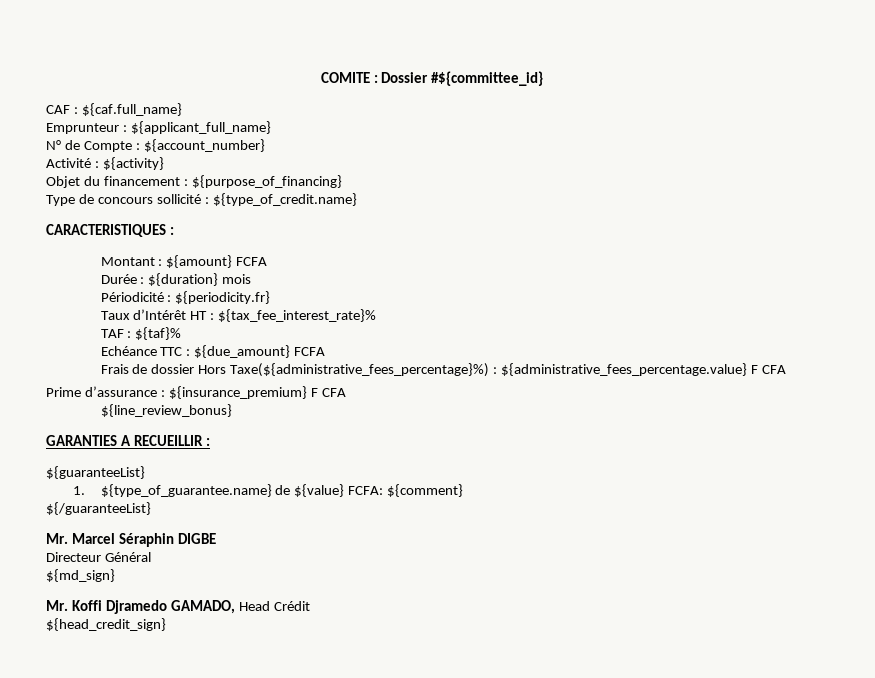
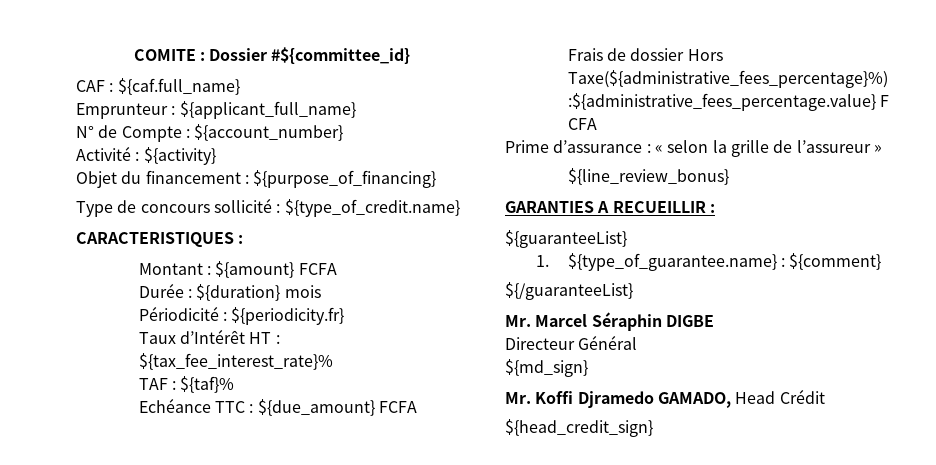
- Frais de dossier Hors Taxe(${administrative_fees_percentage}%) : ${administrative_fees_percentage.value} F CFA
+ Frais de dossier Hors Taxe(${administrative_fees_percentage}%) :${administrative_fees_percentage.value} F CFA
- Prime d’assurance : ${insurance_premium} F CFA
+ Prime d’assurance : « selon la grille de l’assureur »
- 1. ${type_of_guarantee.name} de ${value} FCFA: ${comment}
+ 1. ${type_of_guarantee.name} : ${comment}

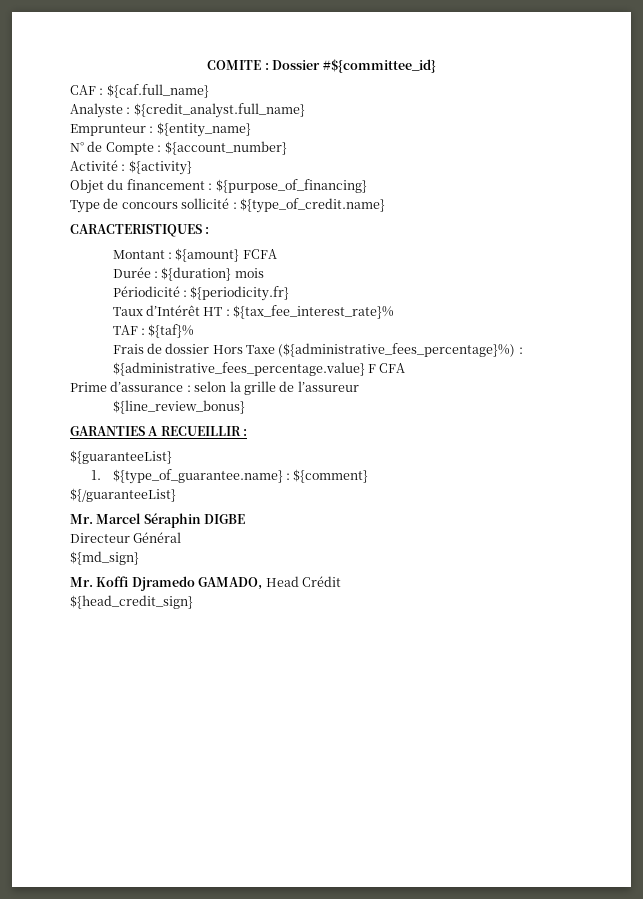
+ Analyste : ${credit_analyst.full_name}
- Emprunteur : ${applicant_full_name}
+ Emprunteur : ${entity_name}
- Echéance TTC : ${due_amount} FCFA
- Frais de dossier Hors Taxe(${administrative_fees_percentage}%) :${administrative_fees_percentage.value} F CFA
+ Frais de dossier Hors Taxe (${administrative_fees_percentage}%) : ${administrative_fees_percentage.value} F CFA
- Prime d’assurance : « selon la grille de l’assureur »
+ Prime d’assurance : selon la grille de l’assureur

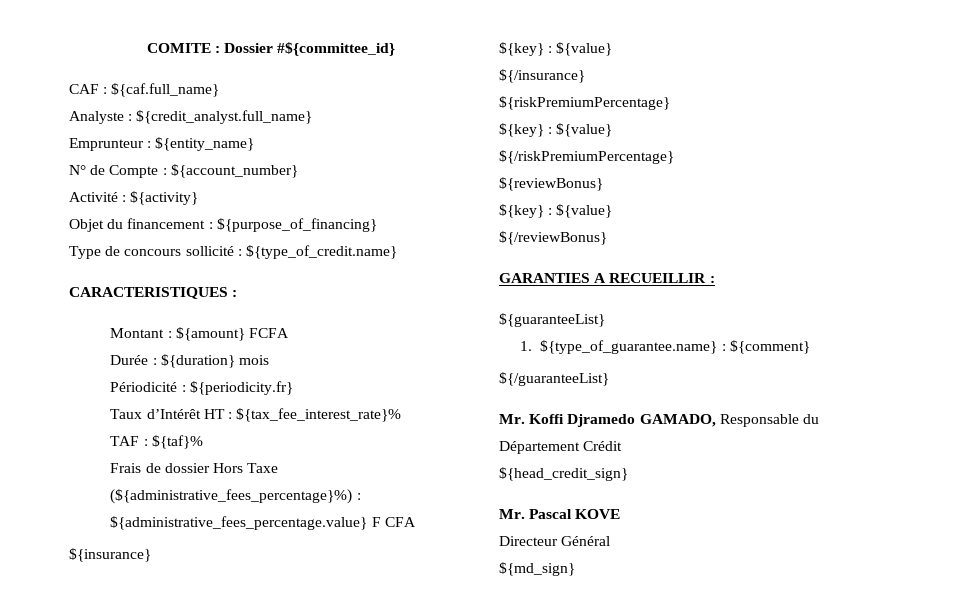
- Prime d’assurance : selon la grille de l’assureur
- ${line_review_bonus}
+ ${insurance}
+ ${key} : ${value}
+ ${/insurance}
+ ${riskPremiumPercentage}
+ ${key} : ${value}
+ ${/riskPremiumPercentage}
+ ${reviewBonus}
+ ${key} : ${value}
+ ${/reviewBonus}
- Mr. Marcel Séraphin DIGBE
+ Mr. Koffi Djramedo GAMADO, Responsable du Département Crédit
+ ${head_credit_sign}
+ Mr. Pascal KOVE
  Directeur Général
  ${md_sign}
- Mr. Koffi Djramedo GAMADO, Head Crédit
- ${head_credit_sign}

